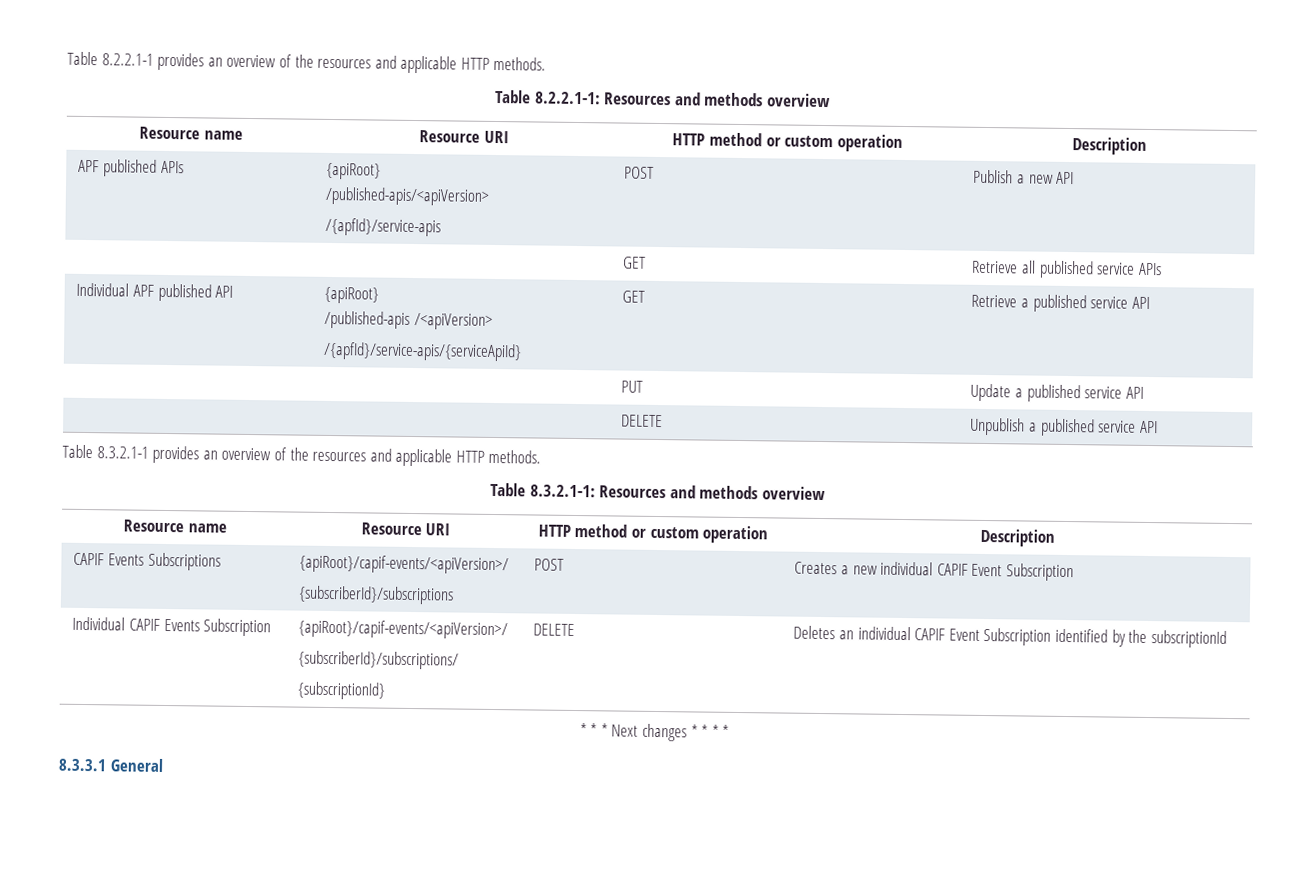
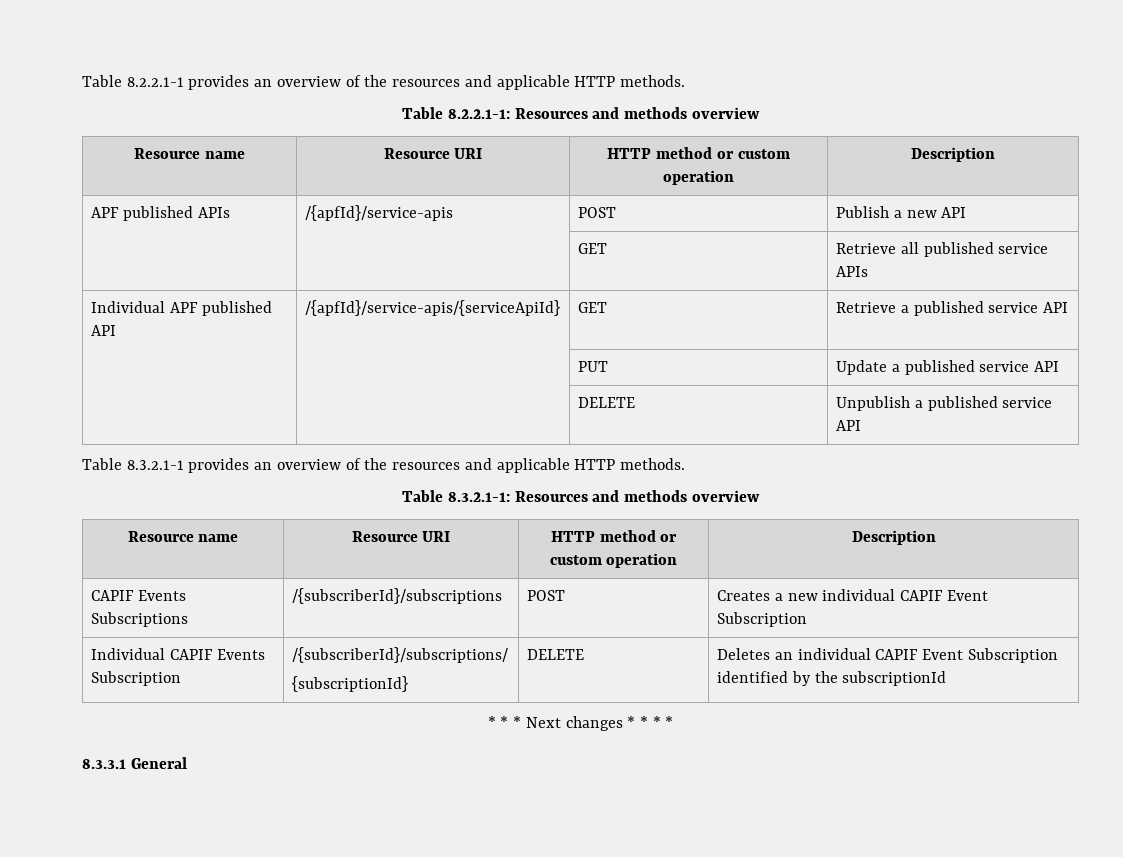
- APF published APIs | {apiRoot}
- /published-apis/<apiVersion>
- /{apfId}/service-apis | POST | Publish a new API
+ APF published APIs | /{apfId}/service-apis | POST | Publish a new API
- Individual APF published API | {apiRoot}
- /published-apis /<apiVersion>
- /{apfId}/service-apis/{serviceApiId} | GET | Retrieve a published service API
+ Individual APF published API | /{apfId}/service-apis/{serviceApiId} | GET | Retrieve a published service API
- CAPIF Events Subscriptions | {apiRoot}/capif-events/<apiVersion>/
- {subscriberId}/subscriptions | POST | Creates a new individual CAPIF Event Subscription
+ CAPIF Events Subscriptions | /{subscriberId}/subscriptions | POST | Creates a new individual CAPIF Event Subscription
- Individual CAPIF Events Subscription | {apiRoot}/capif-events/<apiVersion>/
- {subscriberId}/subscriptions/
+ Individual CAPIF Events Subscription | /{subscriberId}/subscriptions/

